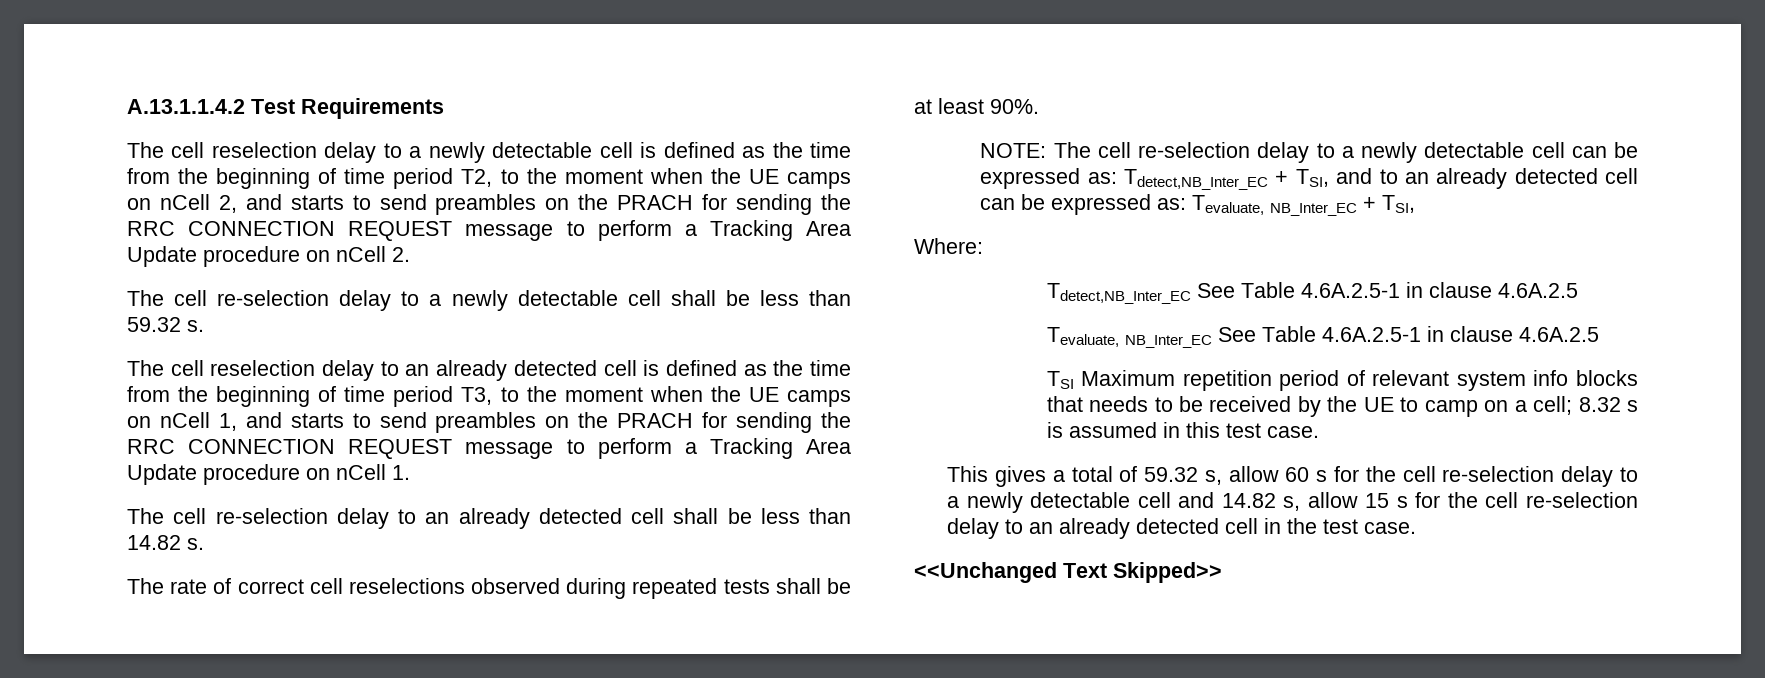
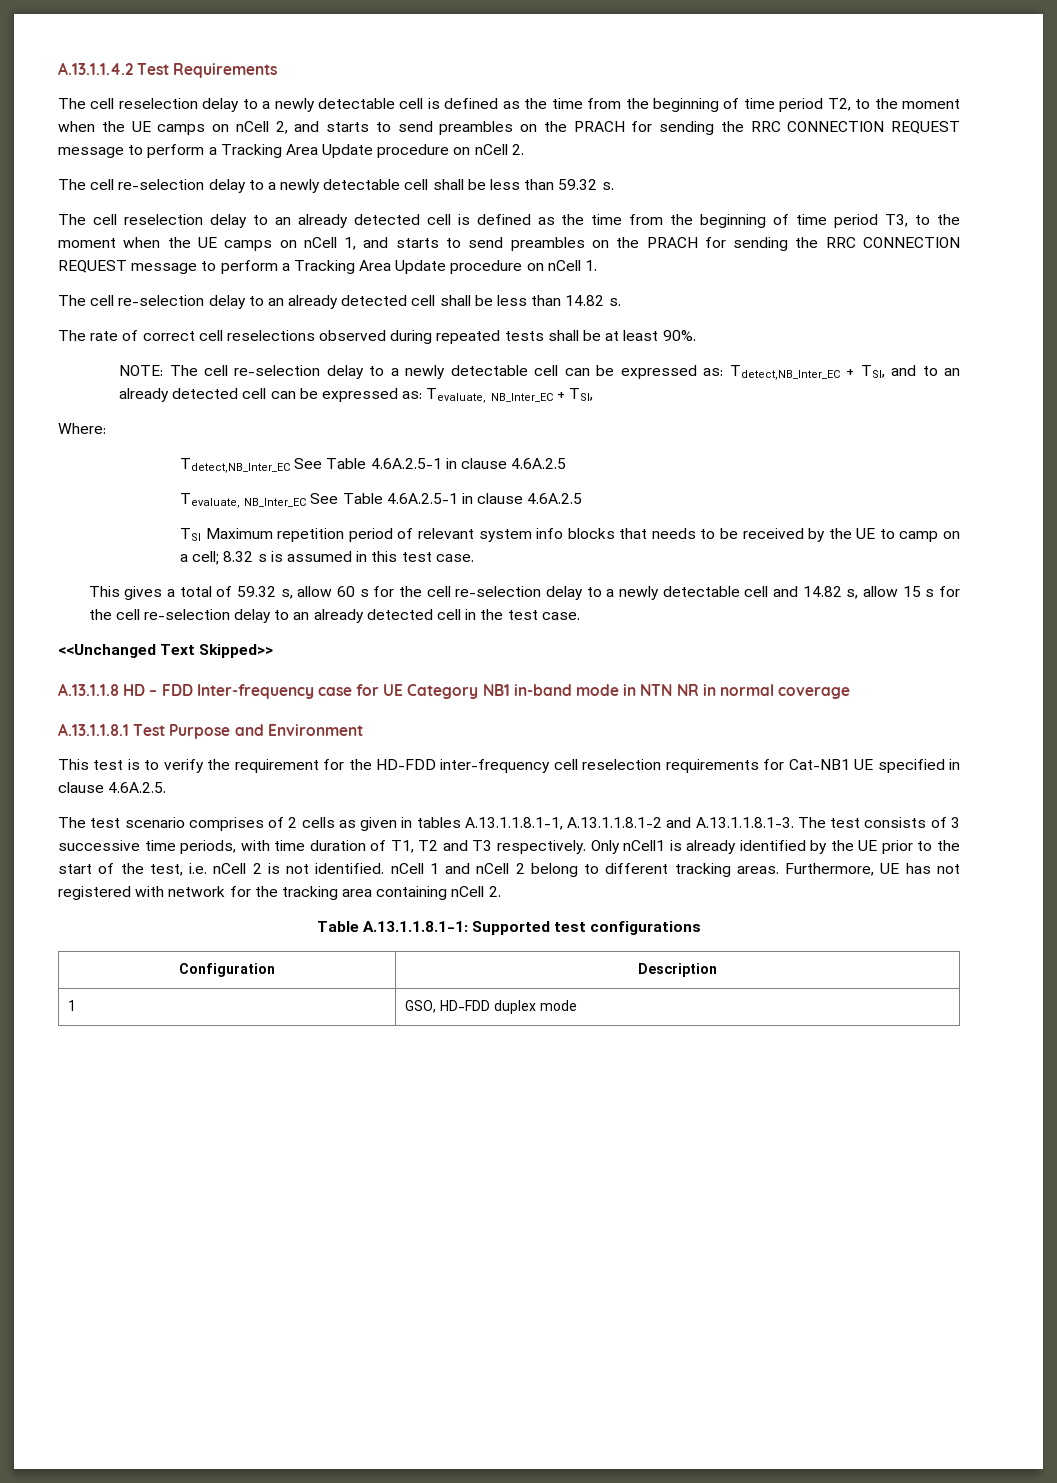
+ A.13.1.1.8 HD – FDD Inter-frequency case for UE Category NB1 in-band mode in NTN NR in normal coverage
+ A.13.1.1.8.1 Test Purpose and Environment
+ This test is to verify the requirement for the HD-FDD inter-frequency cell reselection requirements for Cat-NB1 UE specified in clause 4.6A.2.5.
+ The test scenario comprises of 2 cells as given in tables A.13.1.1.8.1-1, A.13.1.1.8.1-2 and A.13.1.1.8.1-3. The test consists of 3 successive time periods, with time duration of T1, T2 and T3 respectively. Only nCell1 is already identified by the UE prior to the start of the test, i.e. nCell 2 is not identified. nCell 1 and nCell 2 belong to different tracking areas. Furthermore, UE has not registered with network for the tracking area containing nCell 2.
+ Table A.13.1.1.8.1-1: Supported test configurations
+ Configuration | Description
+ 1 | GSO, HD-FDD duplex mode

